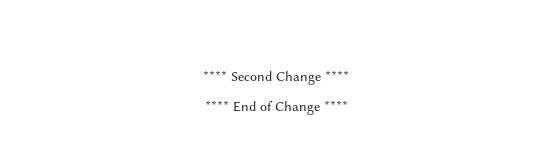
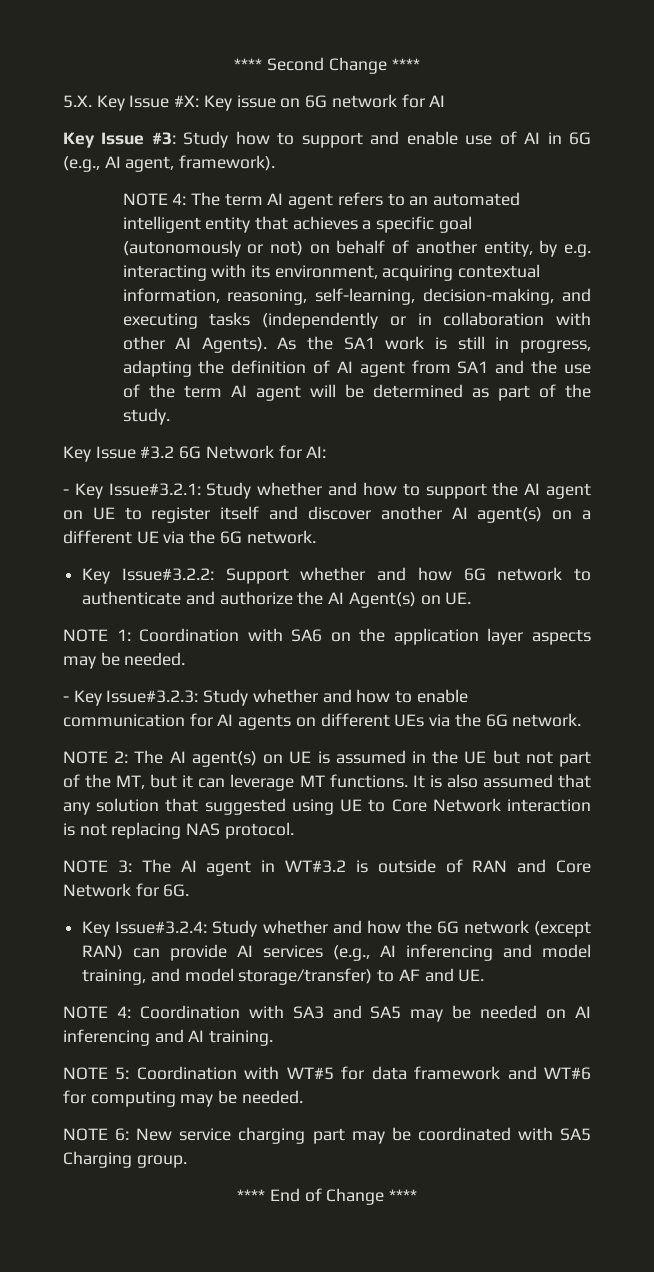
+ 5.X. Key Issue #X: Key issue on 6G network for AI
+ Key Issue #3: Study how to support and enable use of AI in 6G (e.g., AI agent, framework).
+ NOTE 4: The term AI agent refers to an automated intelligent entity that achieves a specific goal (autonomously or not) on behalf of another entity, by e.g. interacting with its environment, acquiring contextual information, reasoning, self-learning, decision-making, and executing tasks (independently or in collaboration with other AI Agents). As the SA1 work is still in progress, adapting the definition of AI agent from SA1 and the use of the term AI agent will be determined as part of the study.
+ Key Issue #3.2 6G Network for AI:
+ - Key Issue#3.2.1: Study whether and how to support the AI agent on UE to register itself and discover another AI agent(s) on a different UE via the 6G network.
+ Key Issue#3.2.2: Support whether and how 6G network to authenticate and authorize the AI Agent(s) on UE.
+ NOTE 1: Coordination with SA6 on the application layer aspects may be needed.
+ - Key Issue#3.2.3: Study whether and how to enable communication for AI agents on different UEs via the 6G network.
+ NOTE 2: The AI agent(s) on UE is assumed in the UE but not part of the MT, but it can leverage MT functions. It is also assumed that any solution that suggested using UE to Core Network interaction is not replacing NAS protocol.
+ NOTE 3: The AI agent in WT#3.2 is outside of RAN and Core Network for 6G.
+ Key Issue#3.2.4: Study whether and how the 6G network (except RAN) can provide AI services (e.g., AI inferencing and model training, and model storage/transfer) to AF and UE.
+ NOTE 4: Coordination with SA3 and SA5 may be needed on AI inferencing and AI training.
+ NOTE 5: Coordination with WT#5 for data framework and WT#6 for computing may be needed.
+ NOTE 6: New service charging part may be coordinated with SA5 Charging group.

